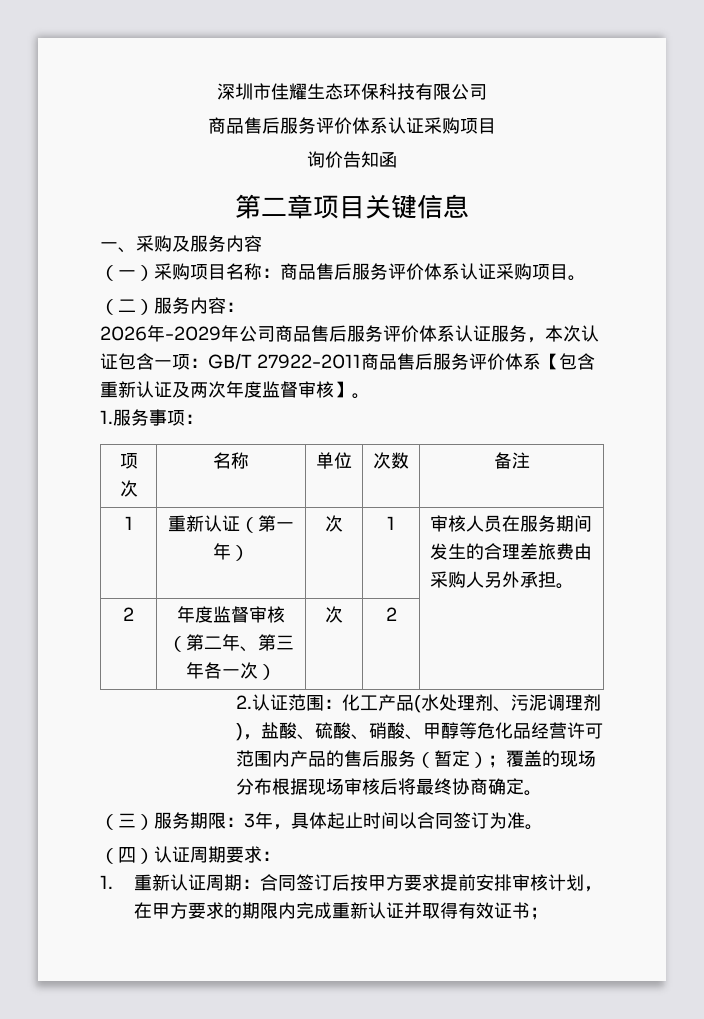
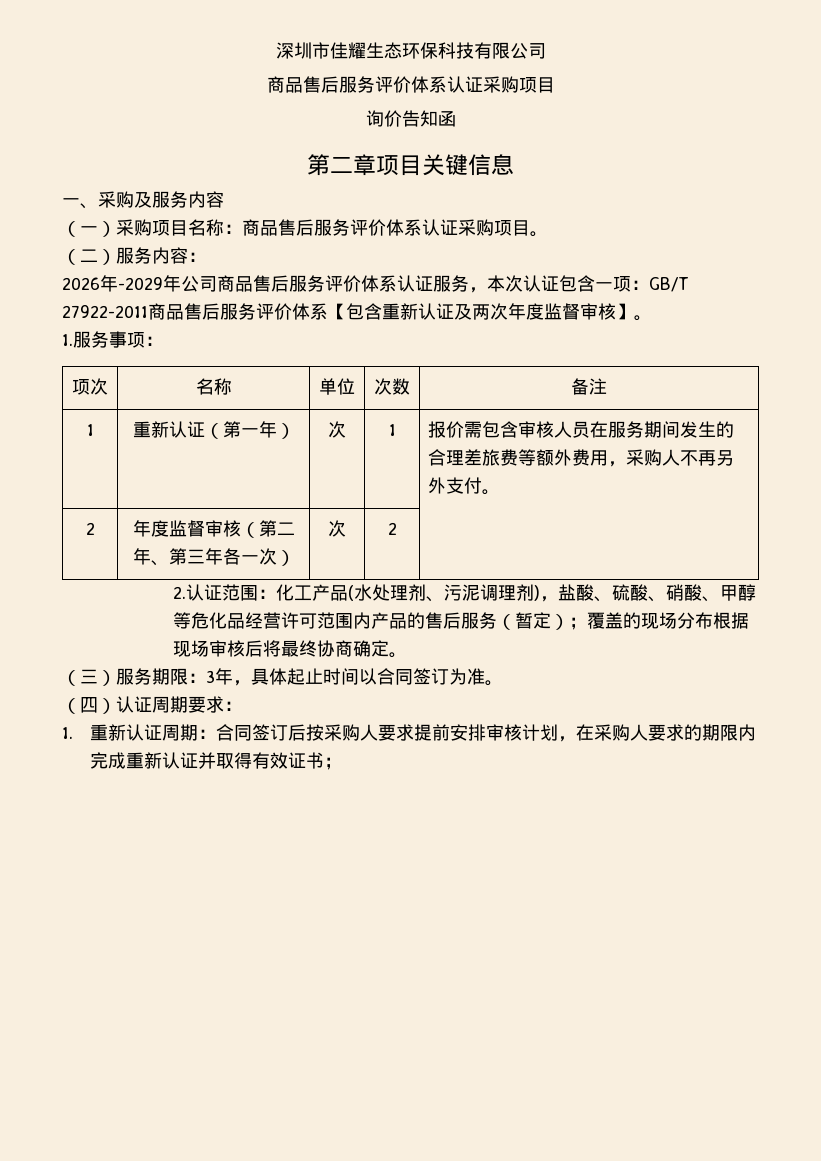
- 1 | 重新认证（第一年） | 次 | 1 | 审核人员在服务期间发生的合理差旅费由采购人另外承担。
+ 1 | 重新认证（第一年） | 次 | 1 | 报价需包含审核人员在服务期间发生的合理差旅费等额外费用，采购人不再另外支付。
- 1.重新认证周期：合同签订后按甲方要求提前安排审核计划，在甲方要求的期限内完成重新认证并取得有效证书；
+ 1.重新认证周期：合同签订后按采购人要求提前安排审核计划，在采购人要求的期限内完成重新认证并取得有效证书；

